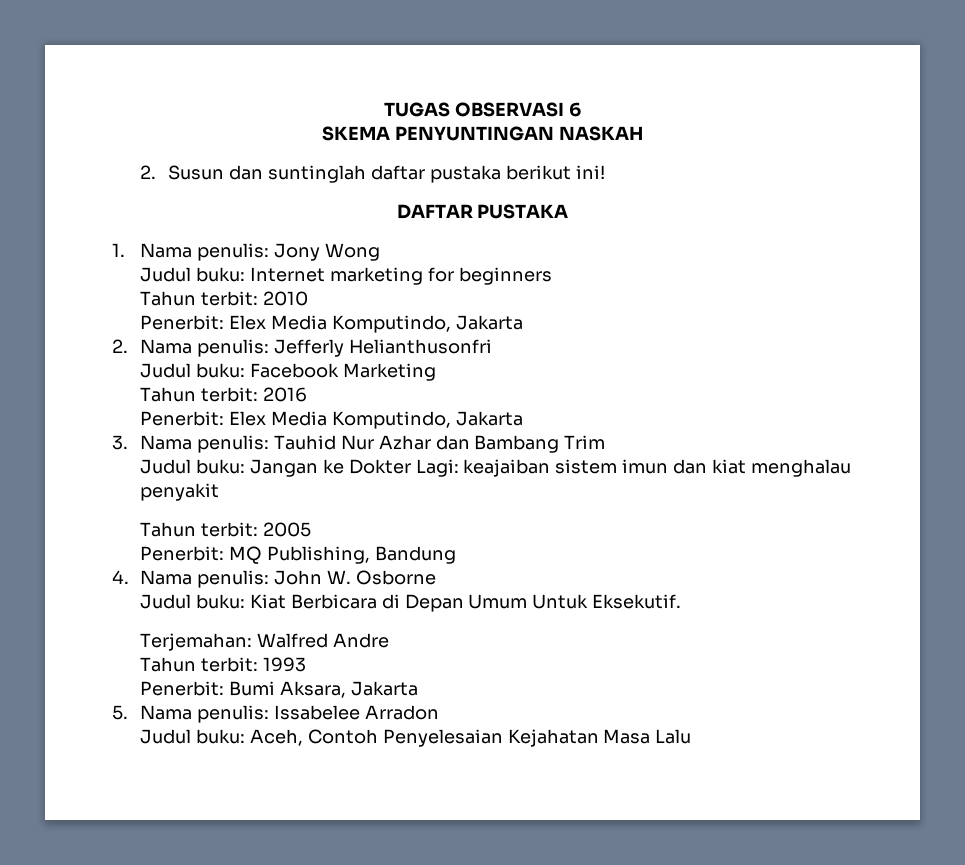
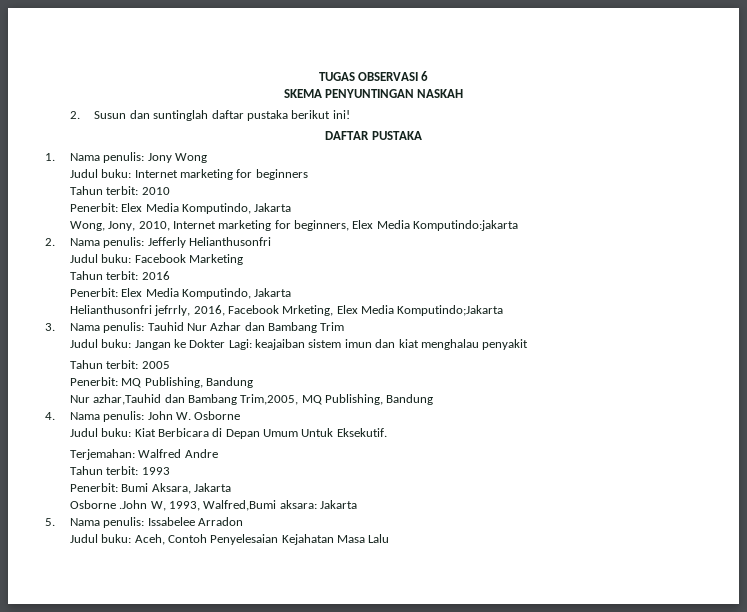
+ Wong, Jony, 2010, Internet marketing for beginners, Elex Media Komputindo:jakarta
+ Helianthusonfri jefrrly, 2016, Facebook Mrketing, Elex Media Komputindo;Jakarta
+ Nur azhar,Tauhid dan Bambang Trim,2005, MQ Publishing, Bandung
+ Osborne .John W, 1993, Walfred,Bumi aksara: Jakarta

